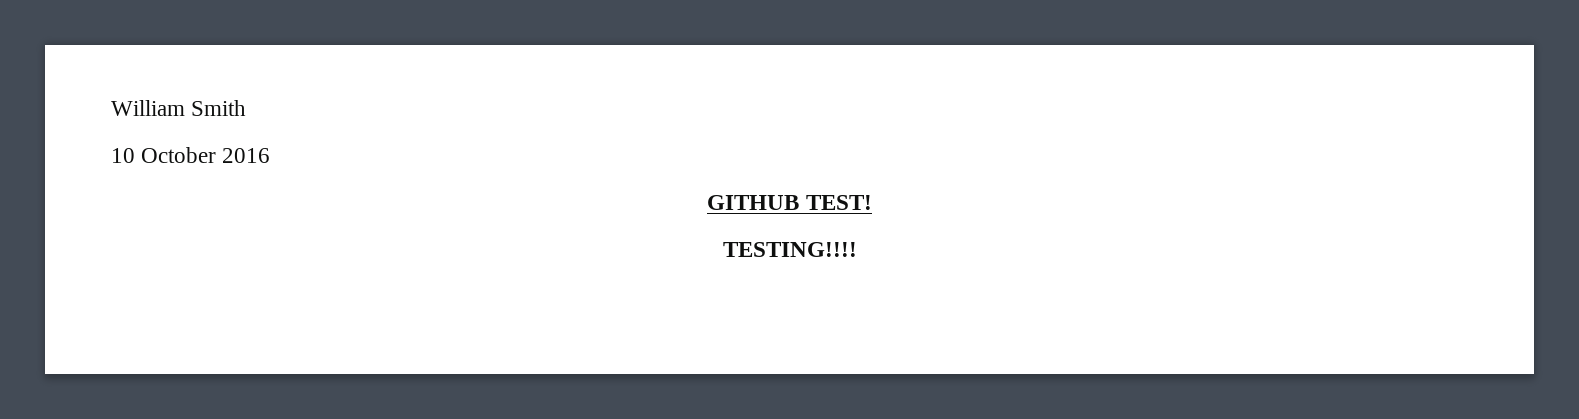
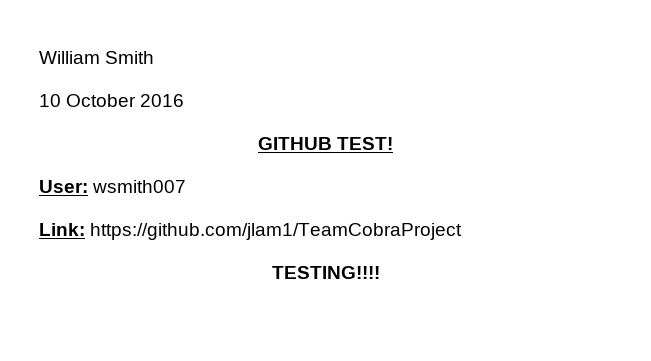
+ User: wsmith007
+ Link: https://github.com/jlam1/TeamCobraProject

